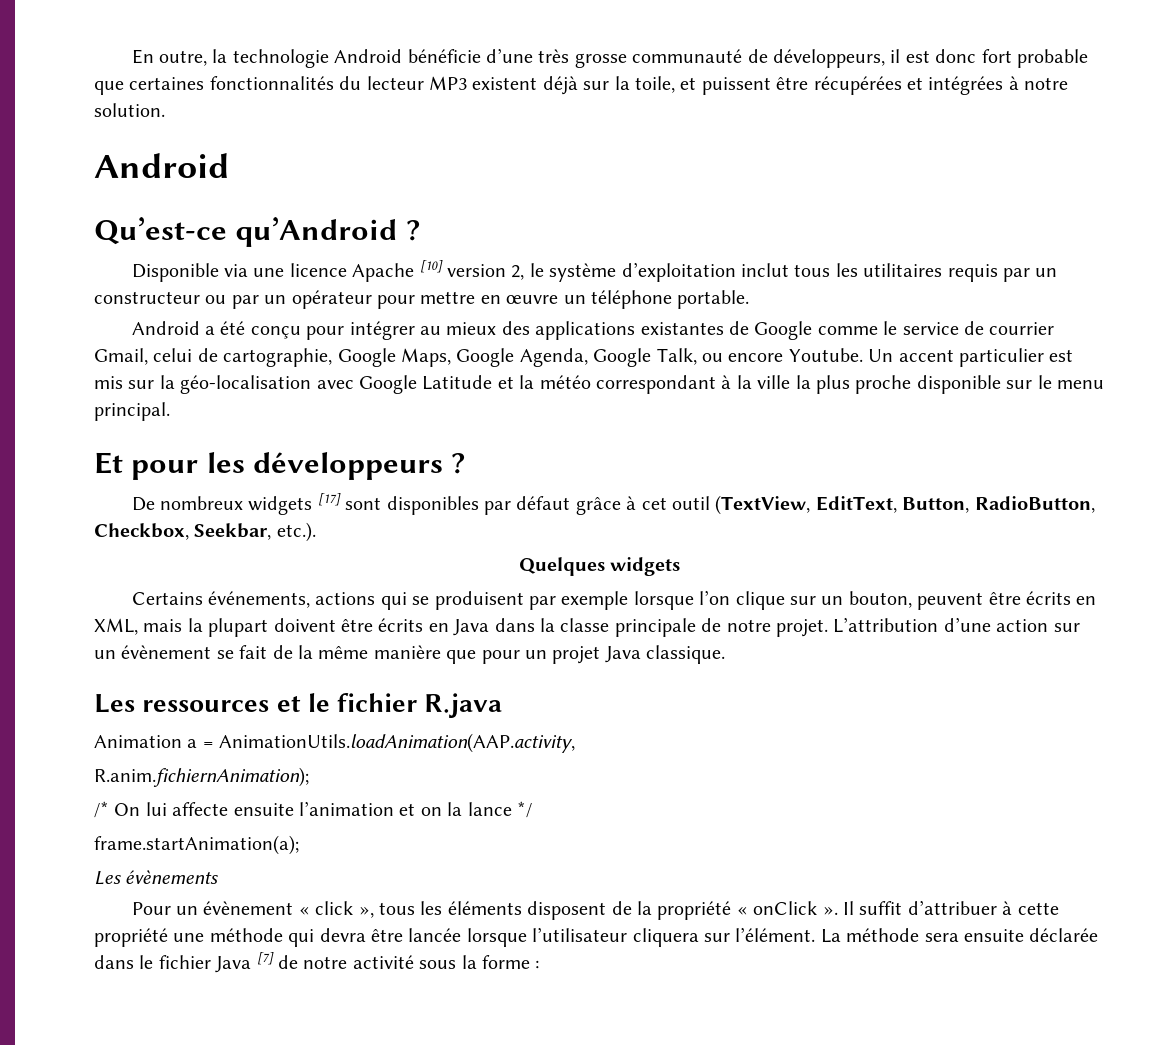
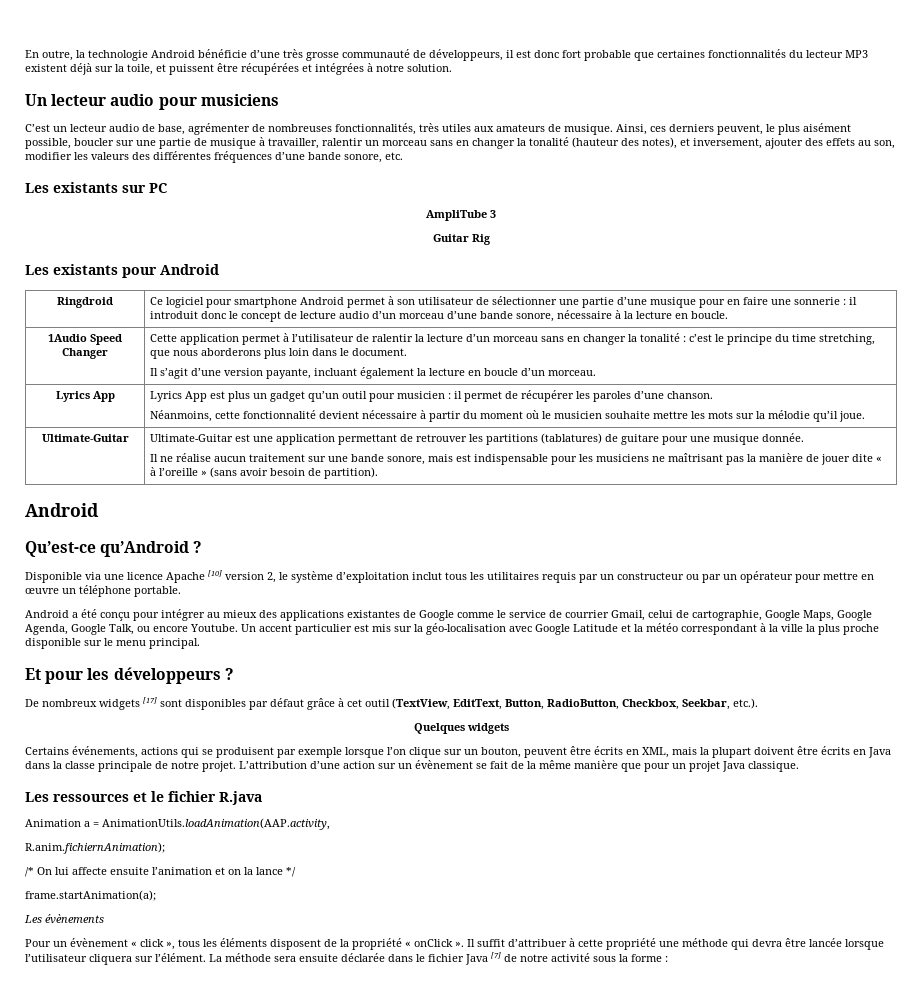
+ Un lecteur audio pour musiciens
+ C’est un lecteur audio de base, agrémenter de nombreuses fonctionnalités, très utiles aux amateurs de musique. Ainsi, ces derniers peuvent, le plus aisément possible, boucler sur une partie de musique à travailler, ralentir un morceau sans en changer la tonalité (hauteur des notes), et inversement, ajouter des effets au son, modifier les valeurs des différentes fréquences d’une bande sonore, etc.
+ Les existants sur PC
+ AmpliTube 3
+ Guitar Rig
+ Les existants pour Android
+ Ringdroid | Ce logiciel pour smartphone Android permet à son utilisateur de sélectionner une partie d’une musique pour en faire une sonnerie : il introduit donc le concept de lecture audio d’un morceau d’une bande sonore, nécessaire à la lecture en boucle.
+ 1Audio Speed Changer | Cette application permet à l’utilisateur de ralentir la lecture d’un morceau sans en changer la tonalité : c’est le principe du time stretching, que nous aborderons plus loin dans le document.
+ Il s’agit d’une version payante, incluant également la lecture en boucle d’un morceau.
+ Lyrics App | Lyrics App est plus un gadget qu’un outil pour musicien : il permet de récupérer les paroles d’une chanson.
+ Néanmoins, cette fonctionnalité devient nécessaire à partir du moment où le musicien souhaite mettre les mots sur la mélodie qu’il joue.
+ Ultimate-Guitar | Ultimate-Guitar est une application permettant de retrouver les partitions (tablatures) de guitare pour une musique donnée.
+ Il ne réalise aucun traitement sur une bande sonore, mais est indispensable pour les musiciens ne maîtrisant pas la manière de jouer dite « à l’oreille » (sans avoir besoin de partition).

